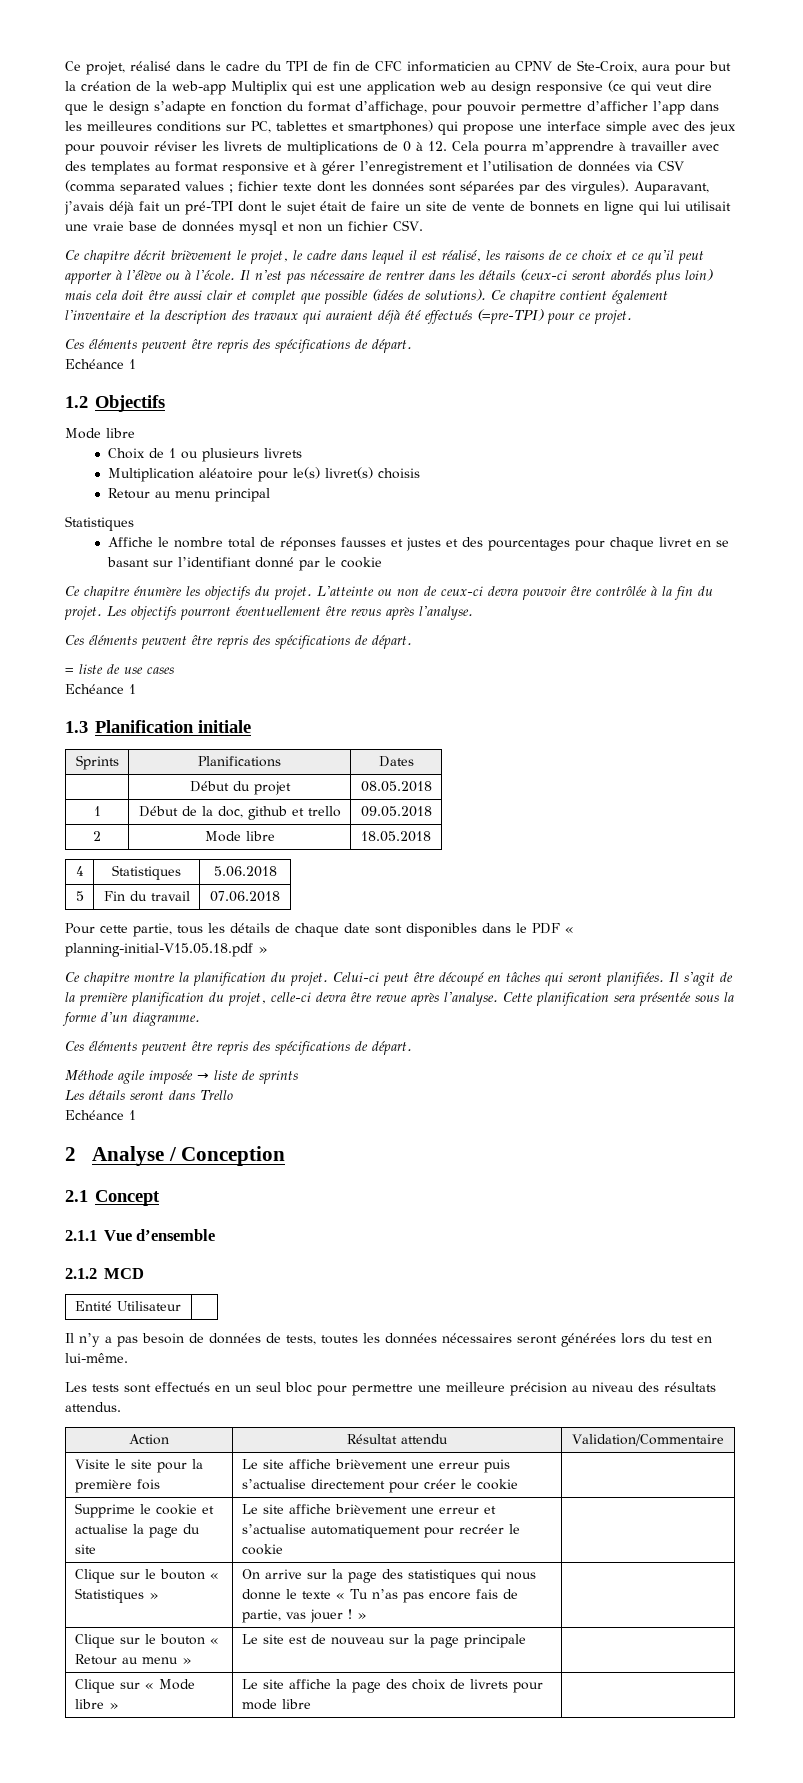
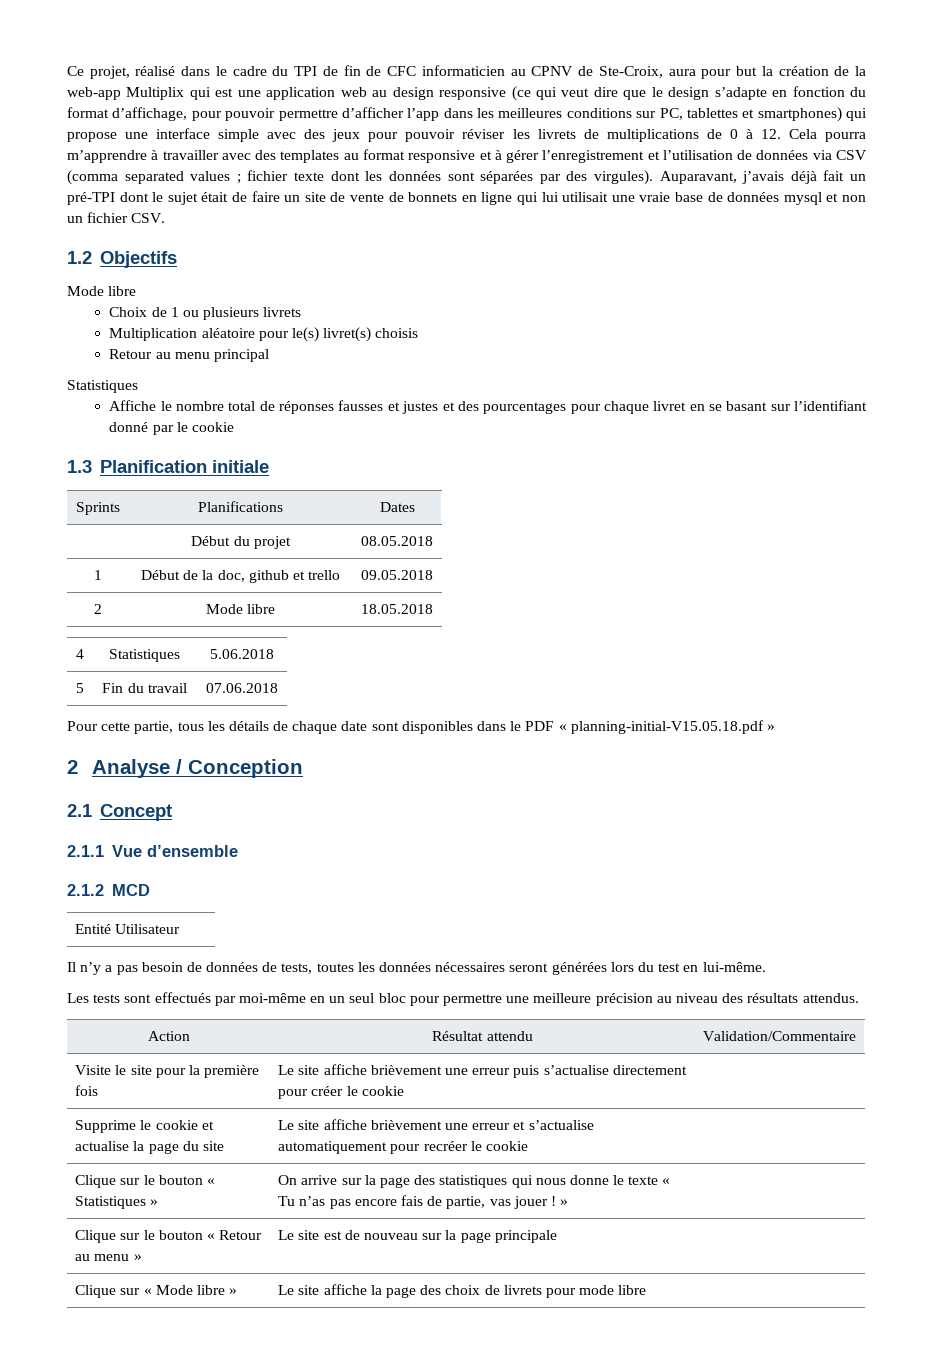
- Ce chapitre décrit brièvement le projet, le cadre dans lequel il est réalisé, les raisons de ce choix et ce qu'il peut apporter à l'élève ou à l'école. Il n'est pas nécessaire de rentrer dans les détails (ceux-ci seront abordés plus loin) mais cela doit être aussi clair et complet que possible (idées de solutions). Ce chapitre contient également l'inventaire et la description des travaux qui auraient déjà été effectués (=pre-TPI) pour ce projet.
- Ces éléments peuvent être repris des spécifications de départ.
- Echéance 1
- Ce chapitre énumère les objectifs du projet. L'atteinte ou non de ceux-ci devra pouvoir être contrôlée à la fin du projet. Les objectifs pourront éventuellement être revus après l'analyse.
- Ces éléments peuvent être repris des spécifications de départ.
- = liste de use cases
- Echéance 1
- Ce chapitre montre la planification du projet. Celui-ci peut être découpé en tâches qui seront planifiées. Il s'agit de la première planification du projet, celle-ci devra être revue après l'analyse. Cette planification sera présentée sous la forme d'un diagramme.
- Ces éléments peuvent être repris des spécifications de départ.
- Méthode agile imposée → liste de sprints
- Les détails seront dans Trello
- Echéance 1
- Les tests sont effectués en un seul bloc pour permettre une meilleure précision au niveau des résultats attendus.
+ Les tests sont effectués par moi-même en un seul bloc pour permettre une meilleure précision au niveau des résultats attendus.

